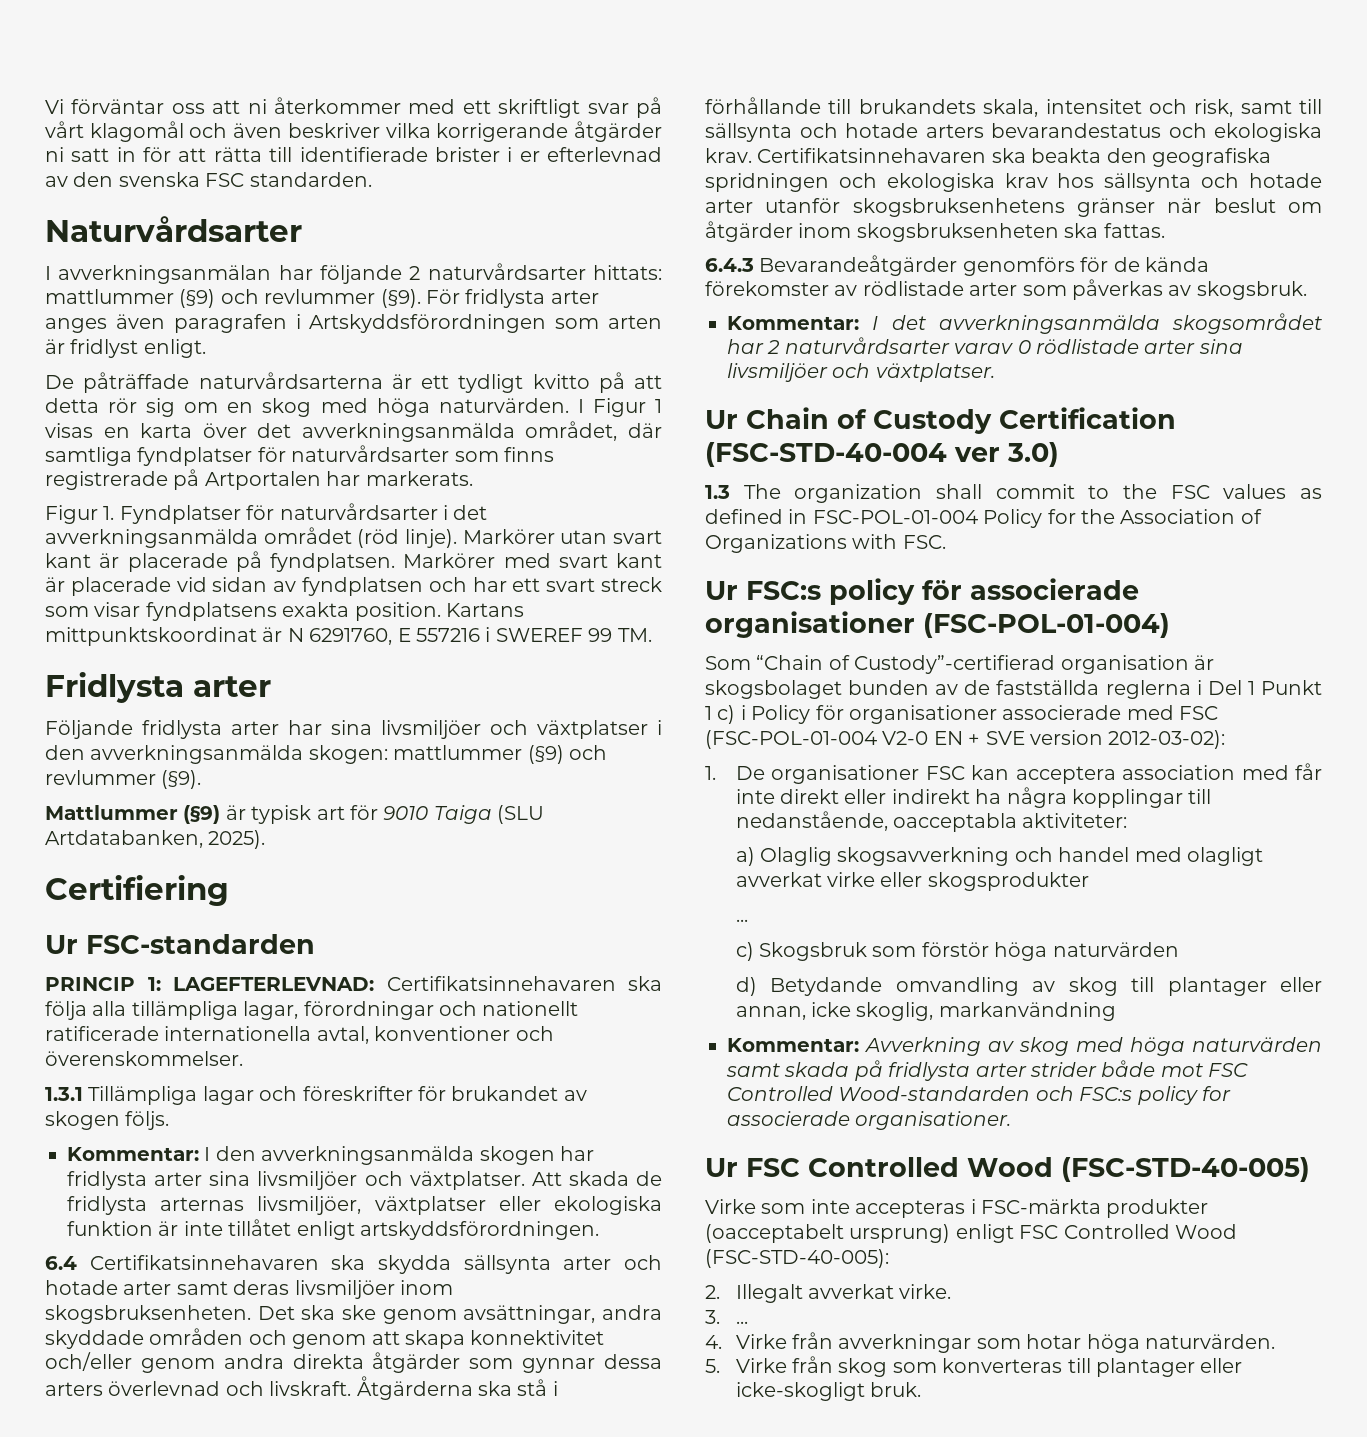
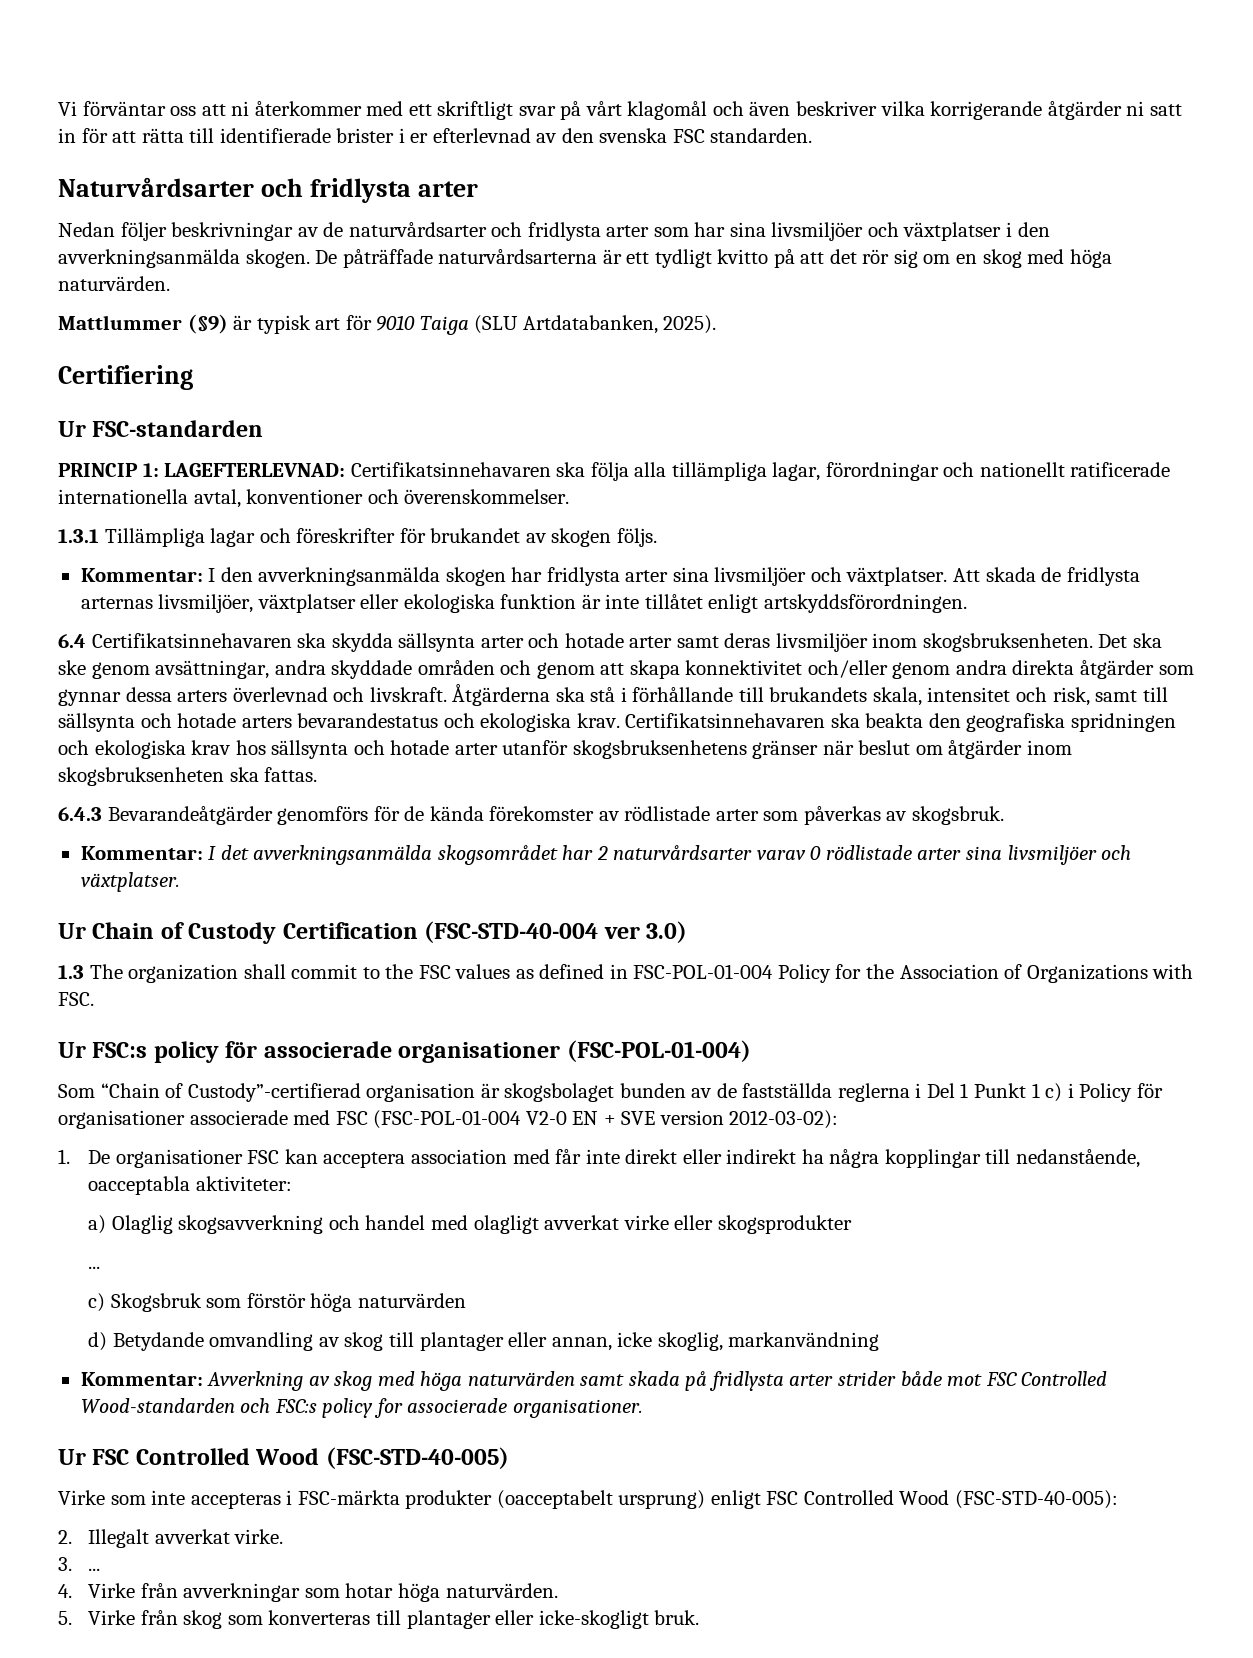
- Naturvårdsarter
- I avverkningsanmälan har följande 2 naturvårdsarter hittats: mattlummer (§9) och revlummer (§9). För fridlysta arter anges även paragrafen i Artskyddsförordningen som arten är fridlyst enligt.
- De påträffade naturvårdsarterna är ett tydligt kvitto på att detta rör sig om en skog med höga naturvärden. I Figur 1 visas en karta över det avverkningsanmälda området, där samtliga fyndplatser för naturvårdsarter som finns registrerade på Artportalen har markerats.
- Figur 1. Fyndplatser för naturvårdsarter i det avverkningsanmälda området (röd linje). Markörer utan svart kant är placerade på fyndplatsen. Markörer med svart kant är placerade vid sidan av fyndplatsen och har ett svart streck som visar fyndplatsens exakta position. Kartans mittpunktskoordinat är N 6291760, E 557216 i SWEREF 99 TM.
- Fridlysta arter
- Följande fridlysta arter har sina livsmiljöer och växtplatser i den avverkningsanmälda skogen: mattlummer (§9) och revlummer (§9).
+ Naturvårdsarter och fridlysta arter
+ Nedan följer beskrivningar av de naturvårdsarter och fridlysta arter som har sina livsmiljöer och växtplatser i den avverkningsanmälda skogen. De påträffade naturvårdsarterna är ett tydligt kvitto på att det rör sig om en skog med höga naturvärden.

